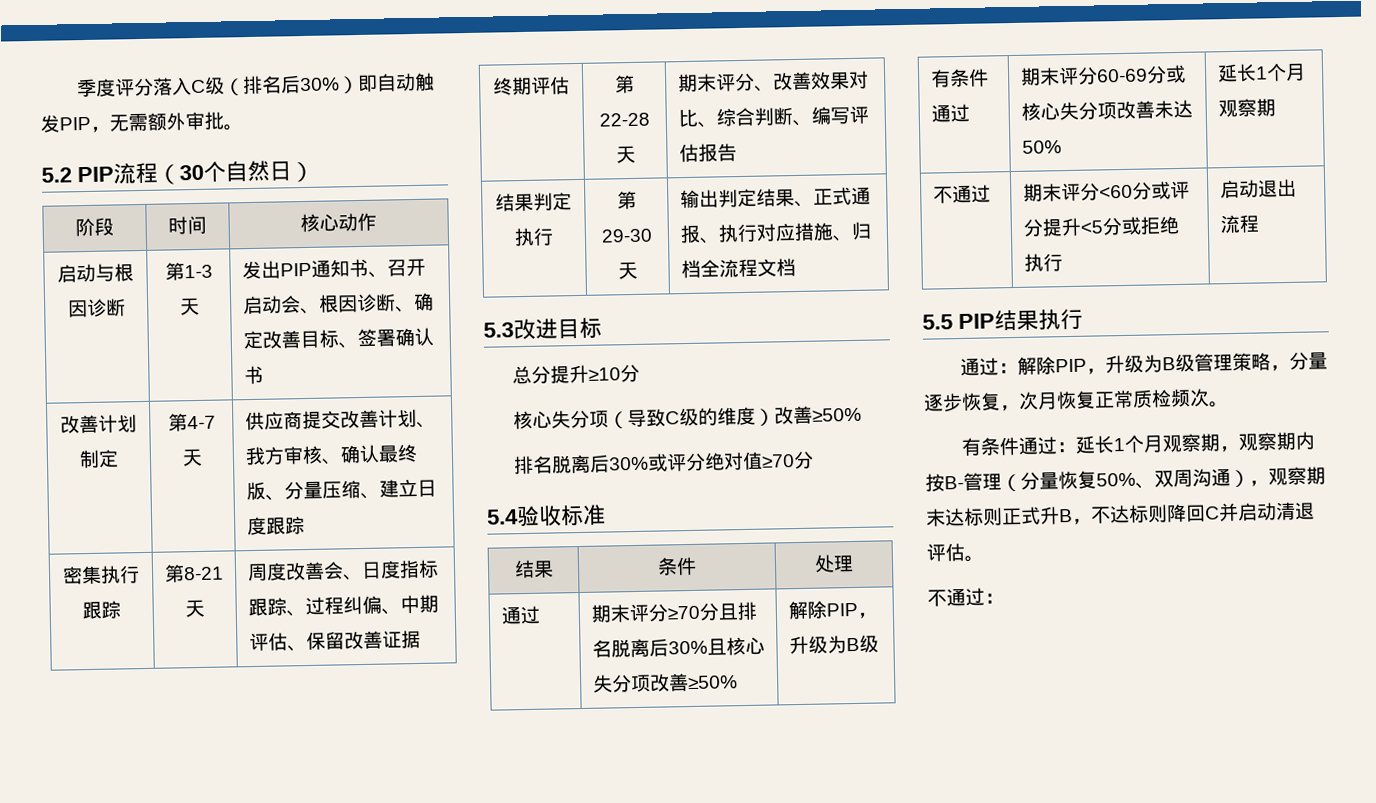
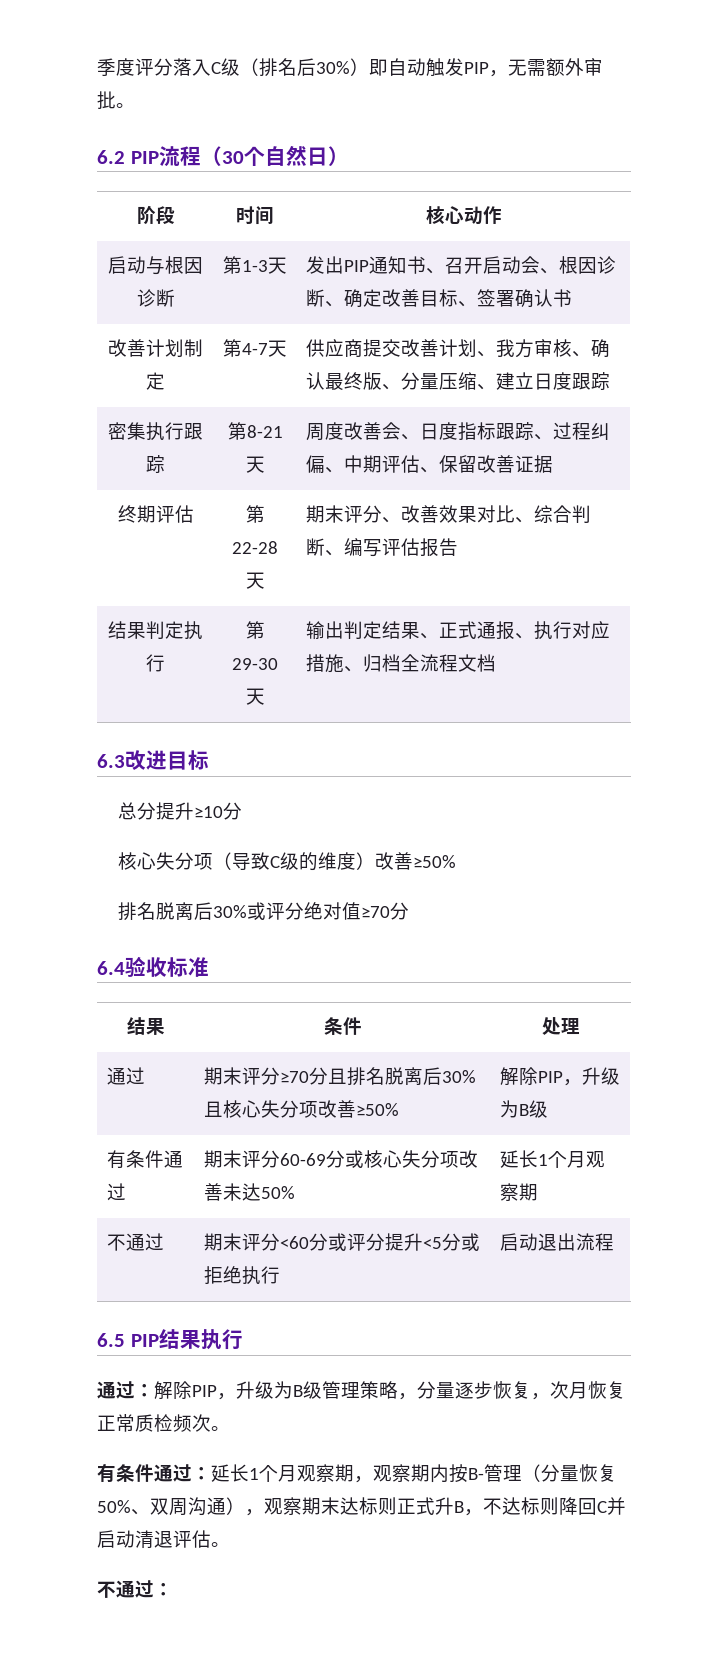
- 5.2 PIP流程（30个自然日）
+ 6.2 PIP流程（30个自然日）
- 5.3改进目标
+ 6.3改进目标
- 5.4验收标准
+ 6.4验收标准
- 5.5 PIP结果执行
+ 6.5 PIP结果执行

